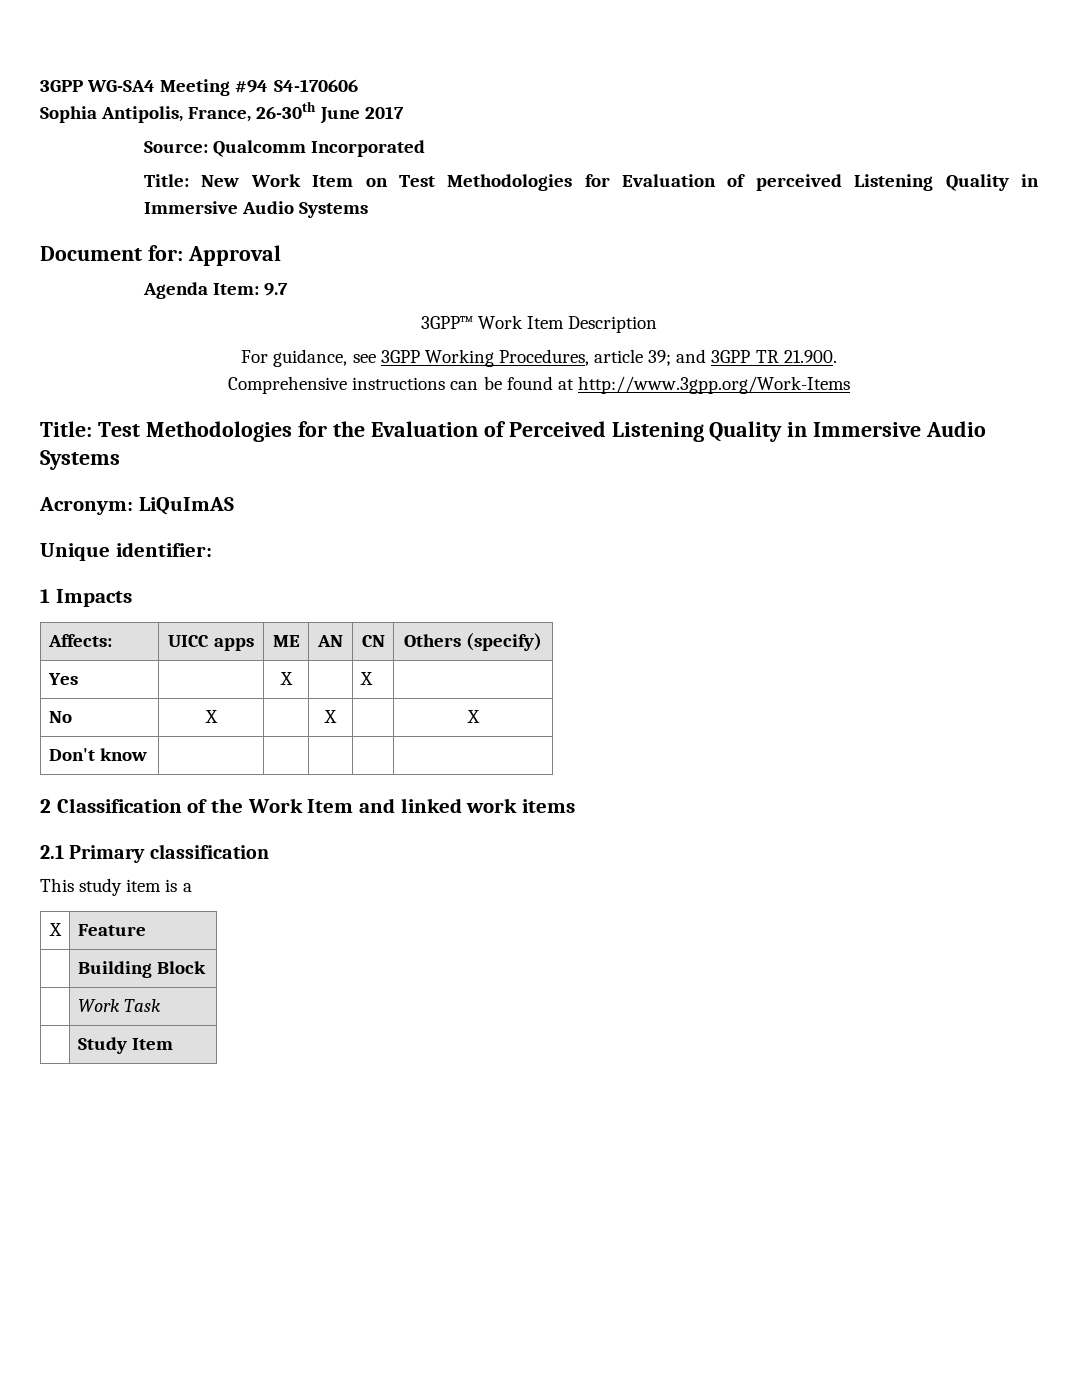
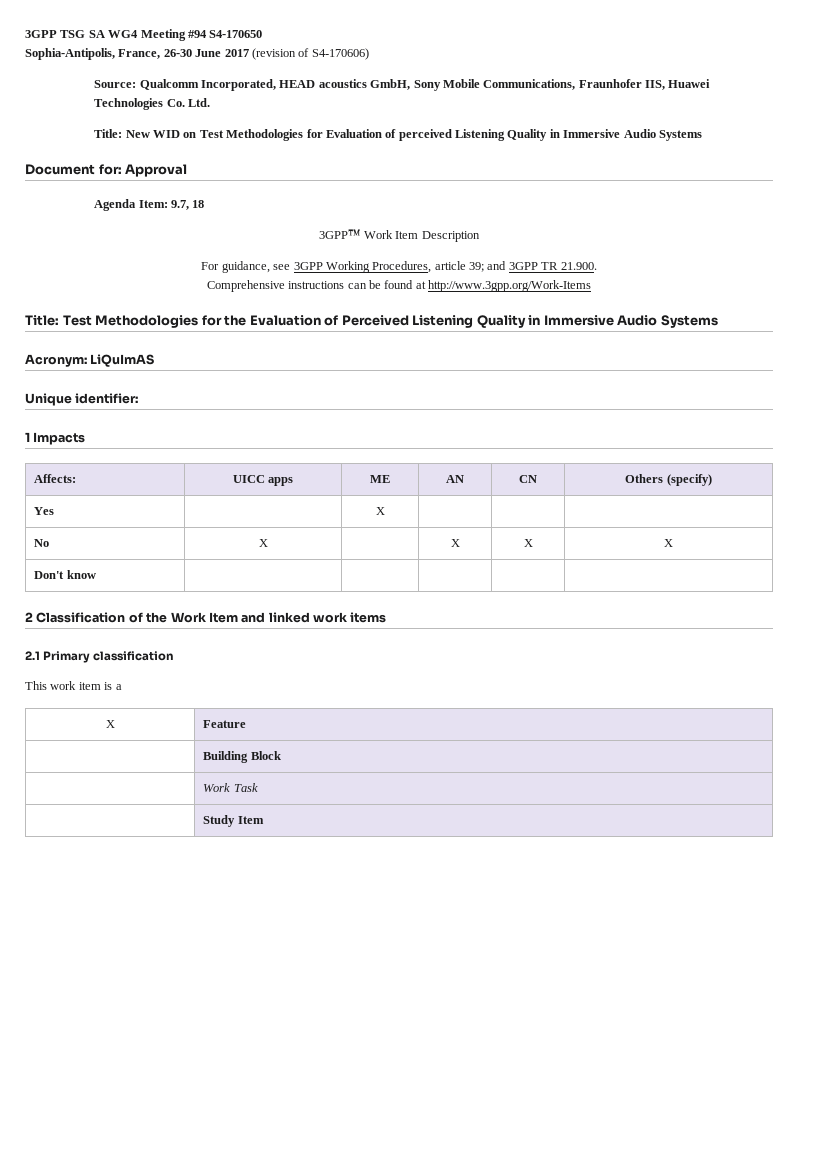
- 3GPP WG-SA4 Meeting #94 S4-170606
- Sophia Antipolis, France, 26-30th June 2017
+ 3GPP TSG SA WG4 Meeting #94 S4-170650
+ Sophia-Antipolis, France, 26-30 June 2017 (revision of S4-170606)
- Source: Qualcomm Incorporated
+ Source: Qualcomm Incorporated, HEAD acoustics GmbH, Sony Mobile Communications, Fraunhofer IIS, Huawei Technologies Co. Ltd.
- Title: New Work Item on Test Methodologies for Evaluation of perceived Listening Quality in Immersive Audio Systems
+ Title: New WID on Test Methodologies for Evaluation of perceived Listening Quality in Immersive Audio Systems
- Agenda Item: 9.7
+ Agenda Item: 9.7, 18
- Yes | | X | | X |
+ Yes | | X | | |
- No | X | | X | | X
+ No | X | | X | X | X
- This study item is a
+ This work item is a

